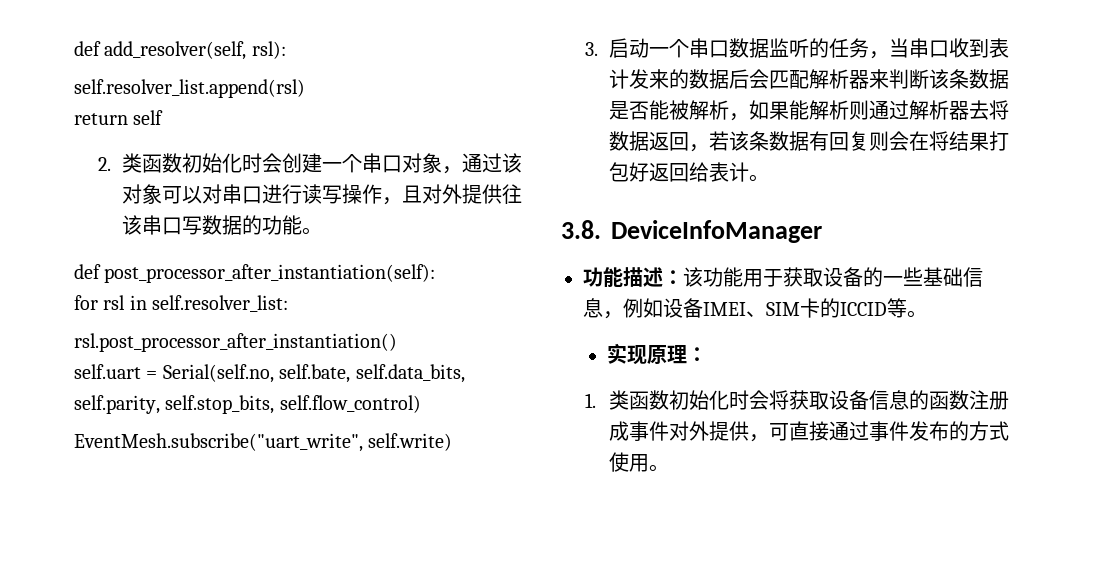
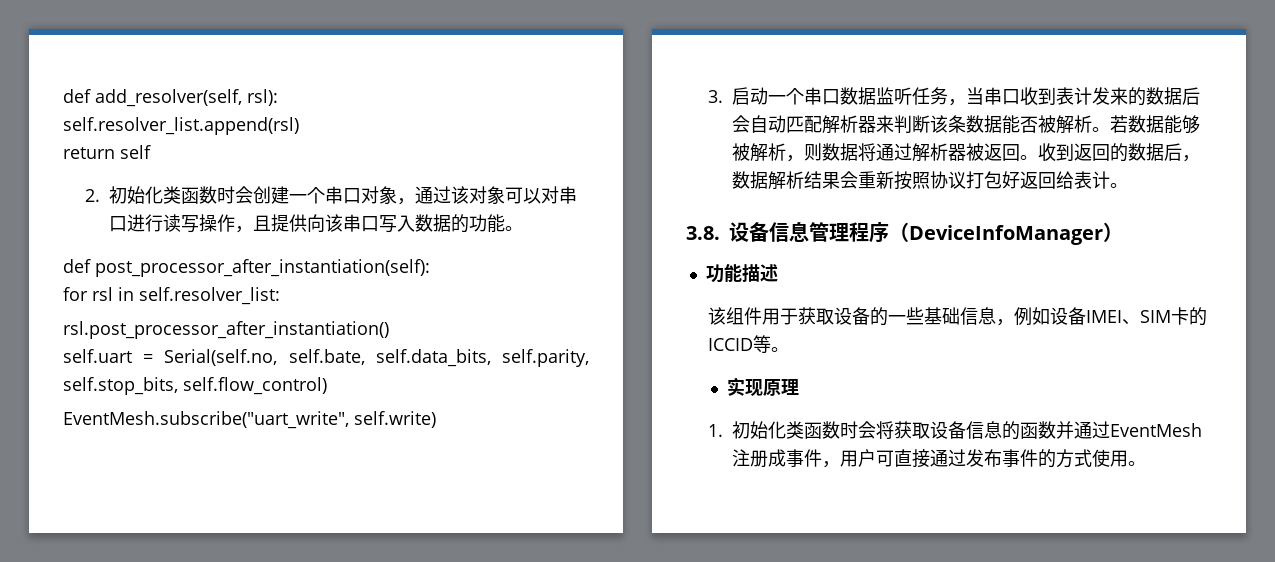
- 2.类函数初始化时会创建一个串口对象，通过该对象可以对串口进行读写操作，且对外提供往该串口写数据的功能。
+ 2.初始化类函数时会创建一个串口对象，通过该对象可以对串口进行读写操作，且提供向该串口写入数据的功能。
- 3.启动一个串口数据监听的任务，当串口收到表计发来的数据后会匹配解析器来判断该条数据是否能被解析，如果能解析则通过解析器去将数据返回，若该条数据有回复则会在将结果打包好返回给表计。
+ 3.启动一个串口数据监听任务，当串口收到表计发来的数据后会自动匹配解析器来判断该条数据能否被解析。若数据能够被解析，则数据将通过解析器被返回。收到返回的数据后，数据解析结果会重新按照协议打包好返回给表计。
- 3.8. DeviceInfoManager
+ 3.8.设备信息管理程序（DeviceInfoManager）
- 功能描述：该功能用于获取设备的一些基础信息，例如设备IMEI、SIM卡的ICCID等。
+ 功能描述
+ 该组件用于获取设备的一些基础信息，例如设备IMEI、SIM卡的ICCID等。
- 实现原理：
+ 实现原理
- 1.类函数初始化时会将获取设备信息的函数注册成事件对外提供，可直接通过事件发布的方式使用。
+ 1.初始化类函数时会将获取设备信息的函数并通过EventMesh注册成事件，用户可直接通过发布事件的方式使用。

